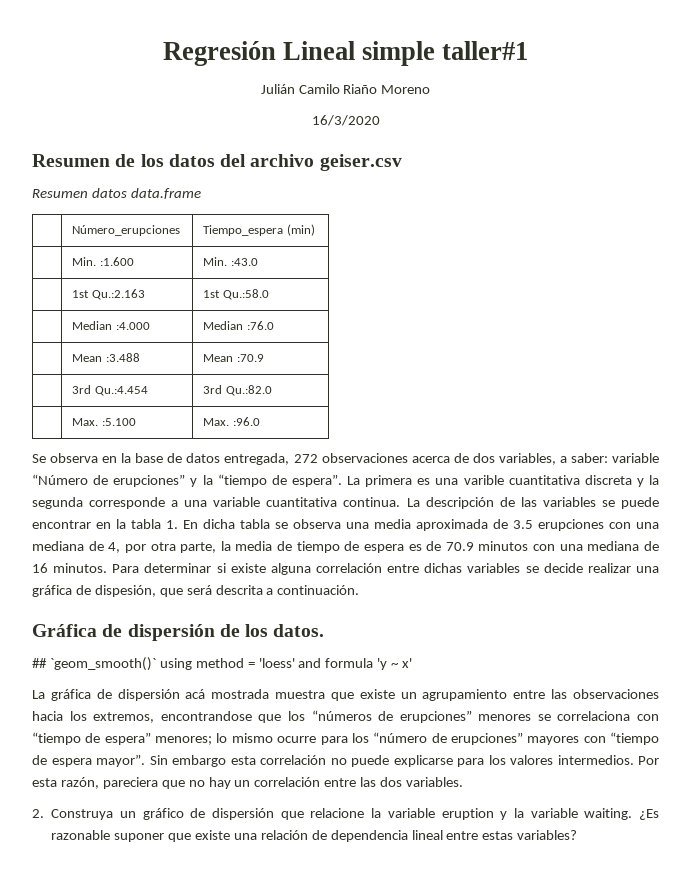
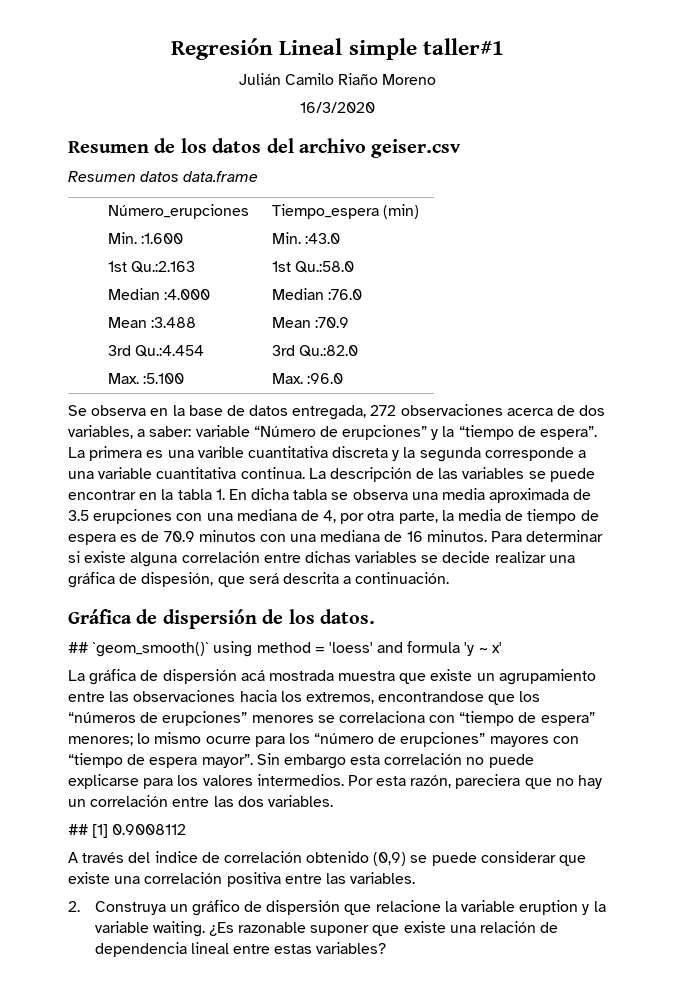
+ ## [1] 0.9008112
+ A través del indice de correlación obtenido (0,9) se puede considerar que existe una correlación positiva entre las variables.

